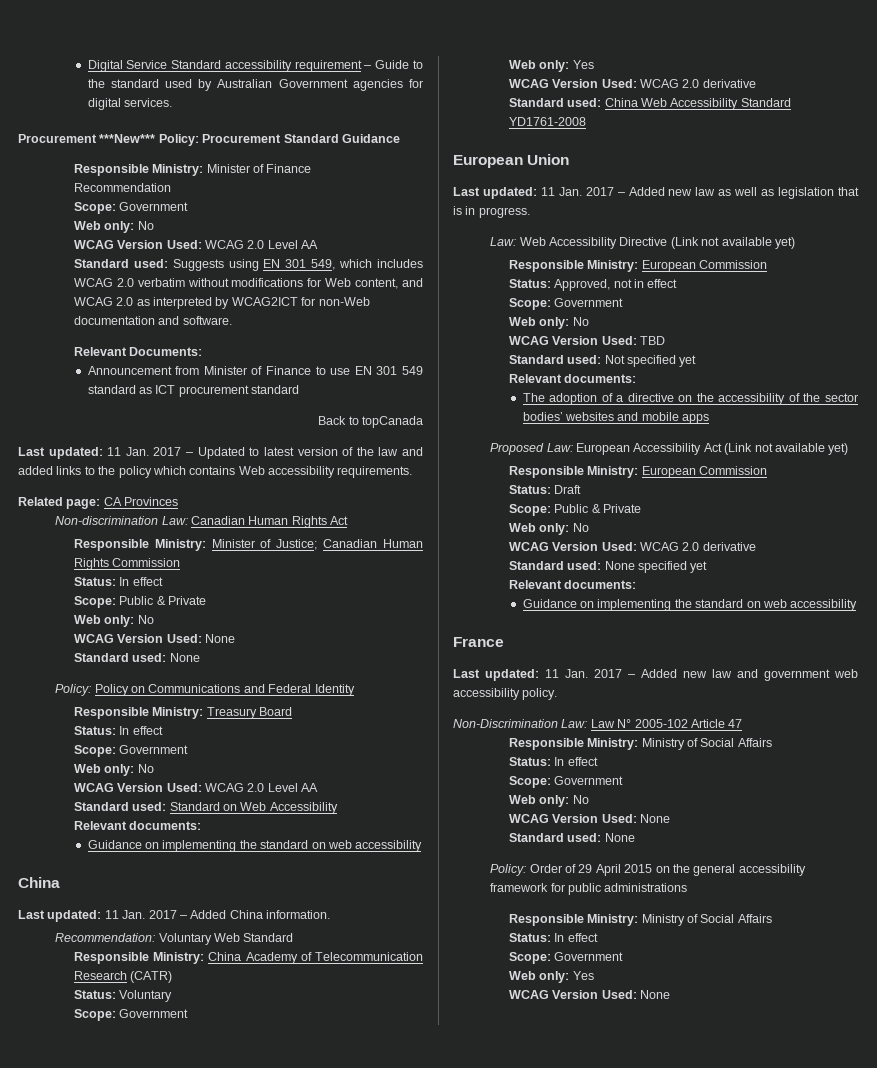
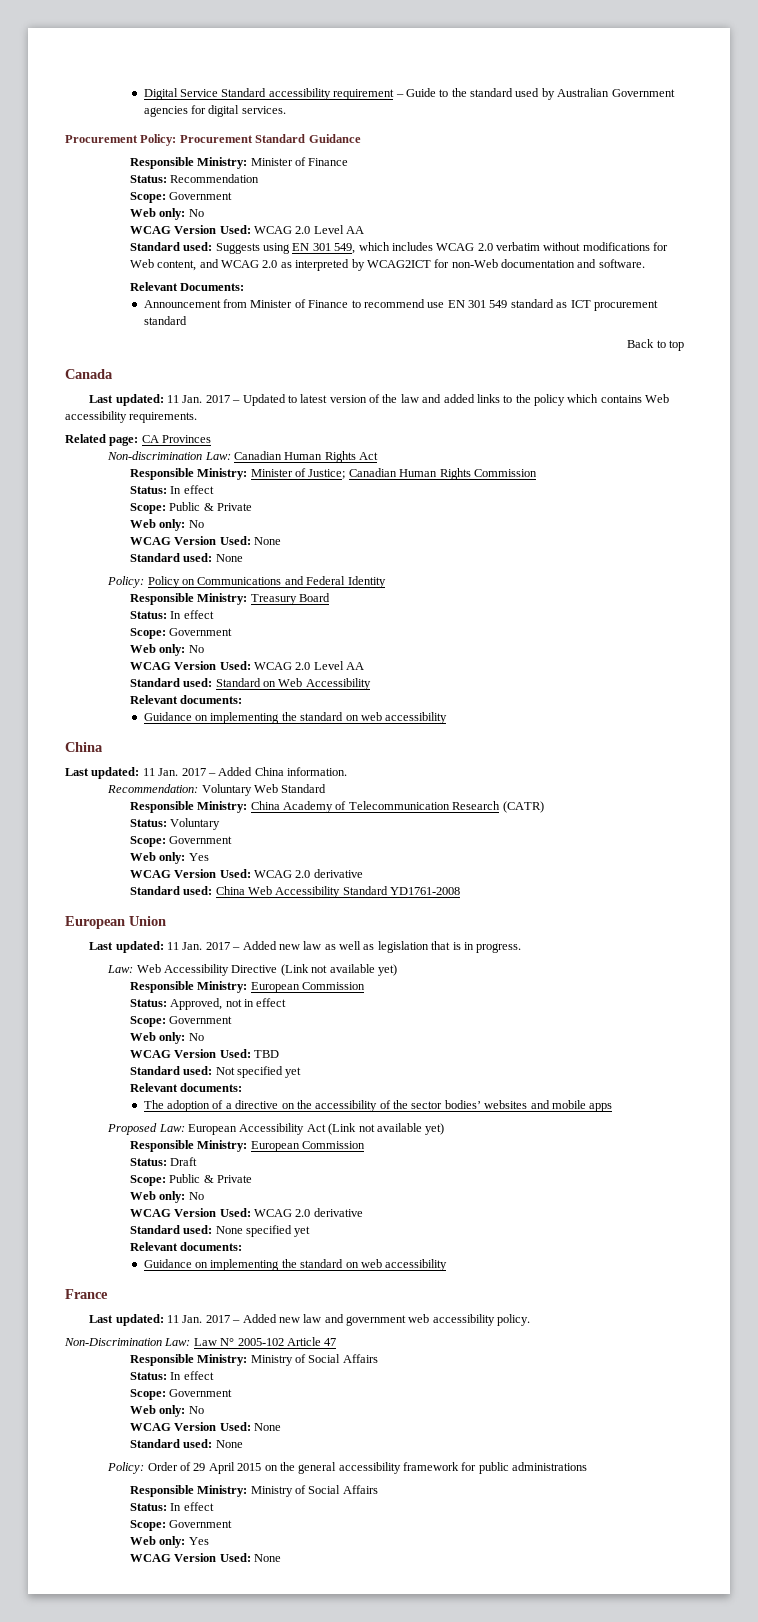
- Procurement ***New*** Policy: Procurement Standard Guidance
+ Procurement Policy: Procurement Standard Guidance
- Recommendation
+ Status: Recommendation
- Announcement from Minister of Finance to use EN 301 549 standard as ICT procurement standard
+ Announcement from Minister of Finance to recommend use EN 301 549 standard as ICT procurement standard
- Back to topCanada
+ Back to top
+ Canada

